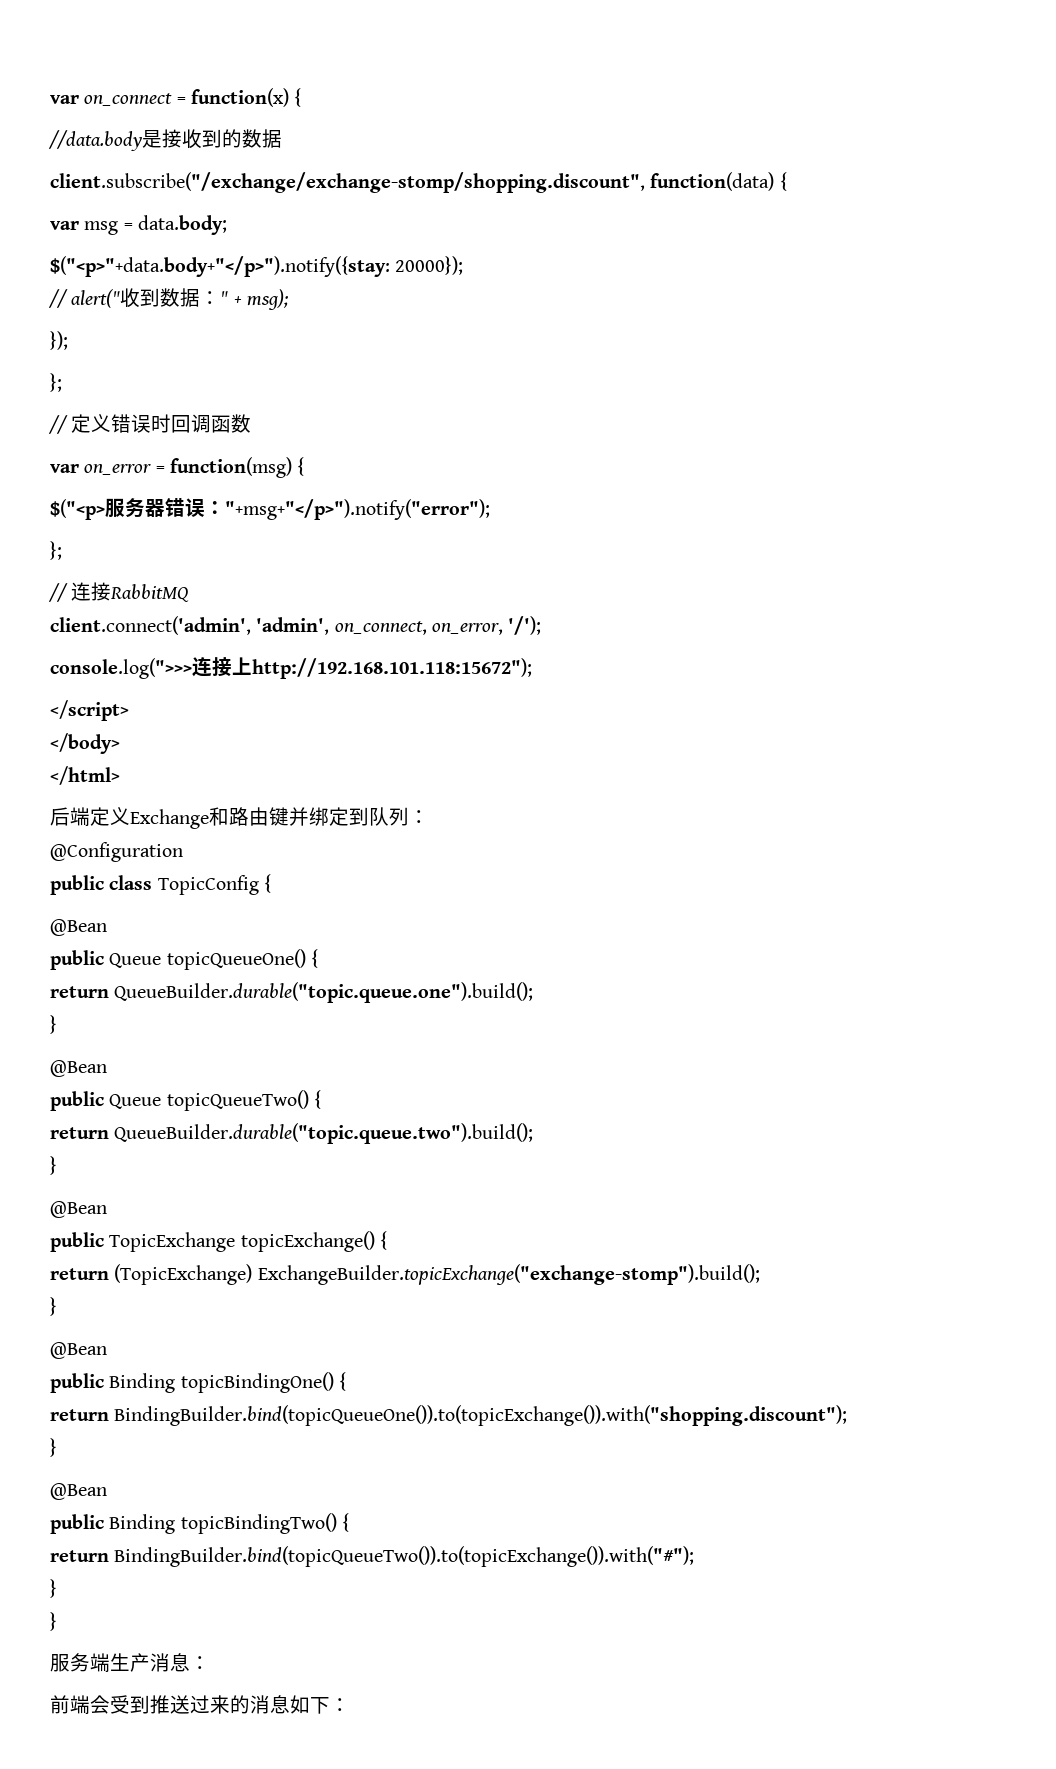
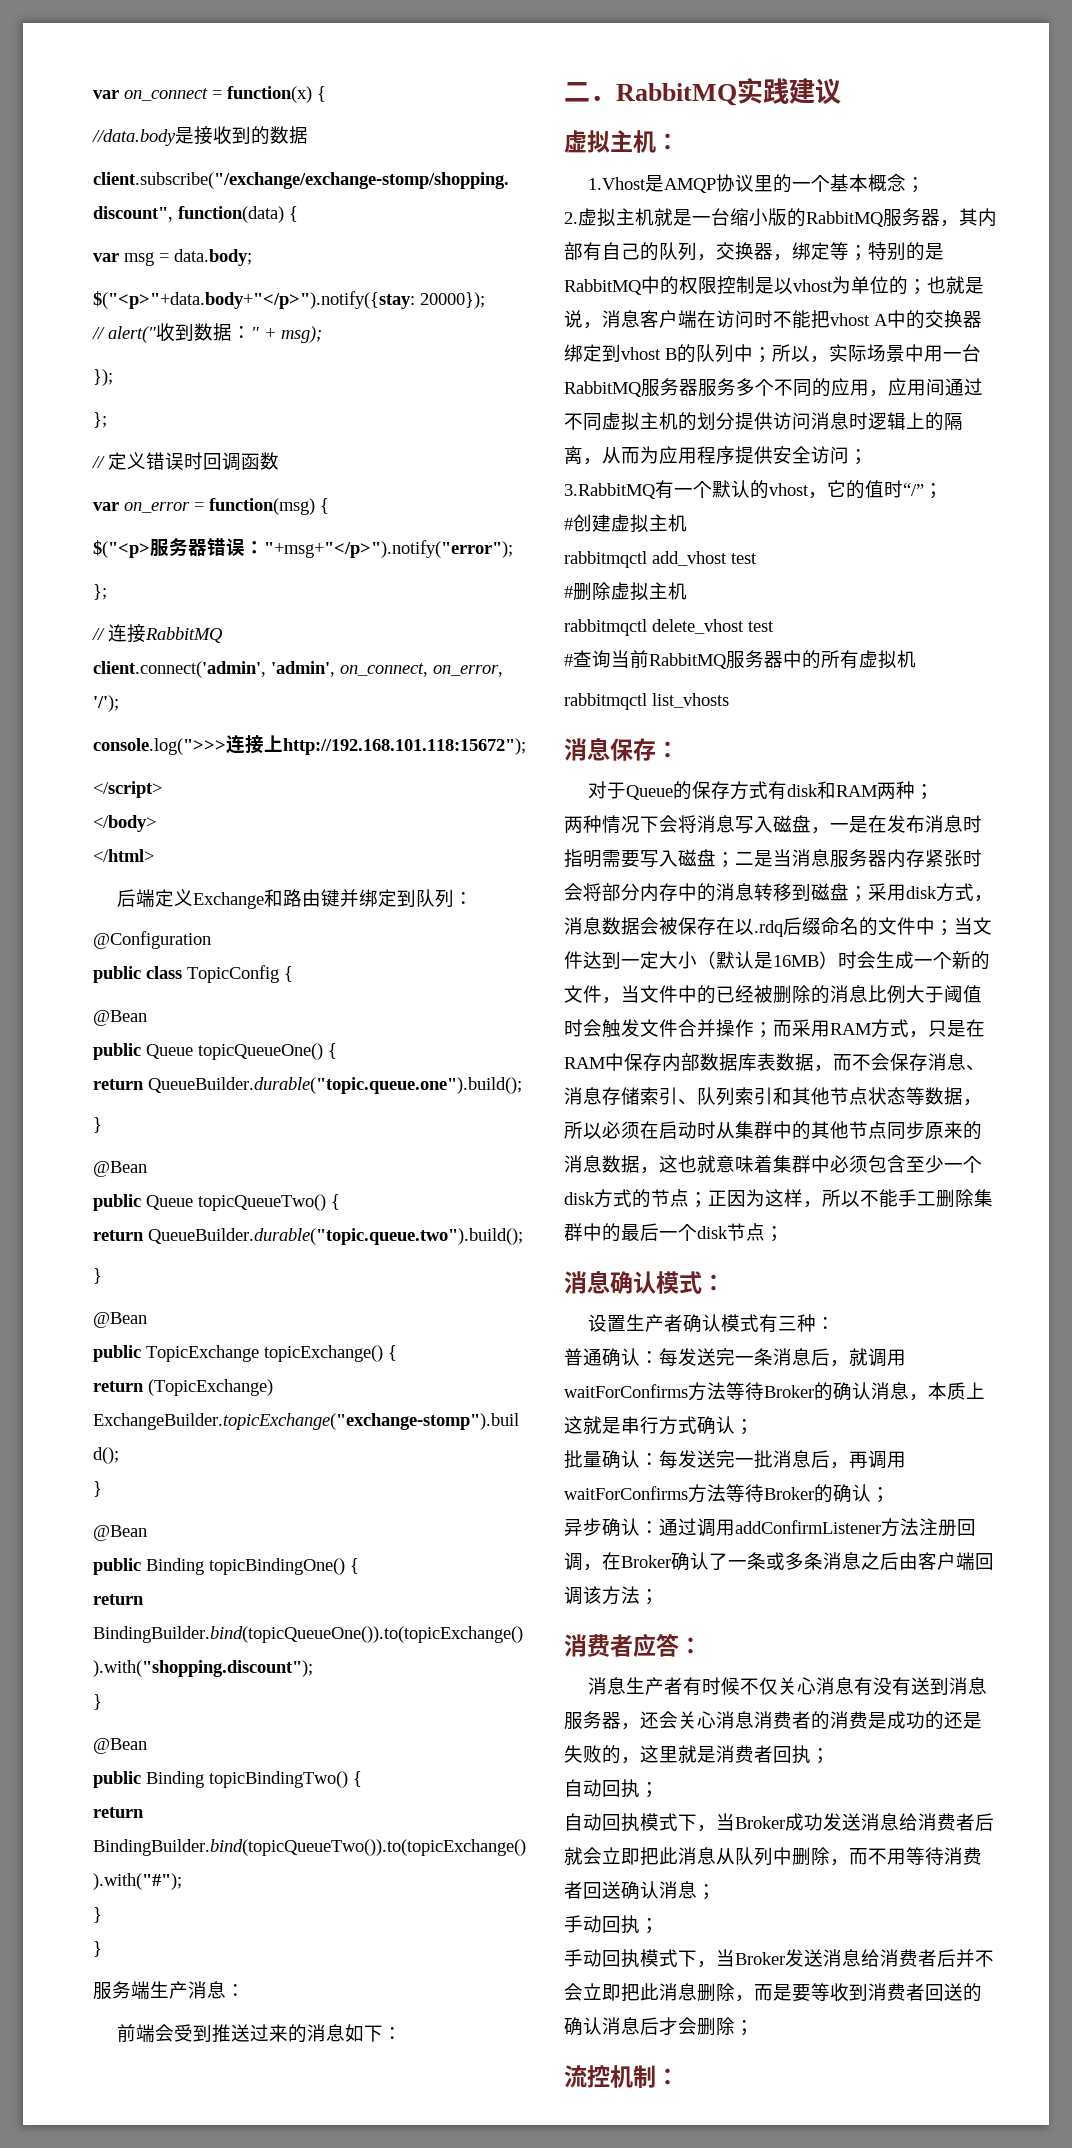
+ 二．RabbitMQ实践建议
+ 虚拟主机：
+ 1.Vhost是AMQP协议里的一个基本概念；
+ 2.虚拟主机就是一台缩小版的RabbitMQ服务器，其内部有自己的队列，交换器，绑定等；特别的是RabbitMQ中的权限控制是以vhost为单位的；也就是说，消息客户端在访问时不能把vhost A中的交换器绑定到vhost B的队列中；所以，实际场景中用一台RabbitMQ服务器服务多个不同的应用，应用间通过不同虚拟主机的划分提供访问消息时逻辑上的隔离，从而为应用程序提供安全访问；
+ 3.RabbitMQ有一个默认的vhost，它的值时“/”；
+ #创建虚拟主机
+ rabbitmqctl add_vhost test
+ #删除虚拟主机
+ rabbitmqctl delete_vhost test
+ #查询当前RabbitMQ服务器中的所有虚拟机
+ rabbitmqctl list_vhosts
+ 消息保存：
+ 对于Queue的保存方式有disk和RAM两种；
+ 两种情况下会将消息写入磁盘，一是在发布消息时指明需要写入磁盘；二是当消息服务器内存紧张时会将部分内存中的消息转移到磁盘；采用disk方式，消息数据会被保存在以.rdq后缀命名的文件中；当文件达到一定大小（默认是16MB）时会生成一个新的文件，当文件中的已经被删除的消息比例大于阈值时会触发文件合并操作；而采用RAM方式，只是在RAM中保存内部数据库表数据，而不会保存消息、消息存储索引、队列索引和其他节点状态等数据，所以必须在启动时从集群中的其他节点同步原来的消息数据，这也就意味着集群中必须包含至少一个disk方式的节点；正因为这样，所以不能手工删除集群中的最后一个disk节点；
+ 消息确认模式：
+ 设置生产者确认模式有三种：
+ 普通确认：每发送完一条消息后，就调用waitForConfirms方法等待Broker的确认消息，本质上这就是串行方式确认；
+ 批量确认：每发送完一批消息后，再调用waitForConfirms方法等待Broker的确认；
+ 异步确认：通过调用addConfirmListener方法注册回调，在Broker确认了一条或多条消息之后由客户端回调该方法；
+ 消费者应答：
+ 消息生产者有时候不仅关心消息有没有送到消息服务器，还会关心消息消费者的消费是成功的还是失败的，这里就是消费者回执；
+ 自动回执；
+ 自动回执模式下，当Broker成功发送消息给消费者后就会立即把此消息从队列中删除，而不用等待消费者回送确认消息；
+ 手动回执；
+ 手动回执模式下，当Broker发送消息给消费者后并不会立即把此消息删除，而是要等收到消费者回送的确认消息后才会删除；
+ 流控机制：

